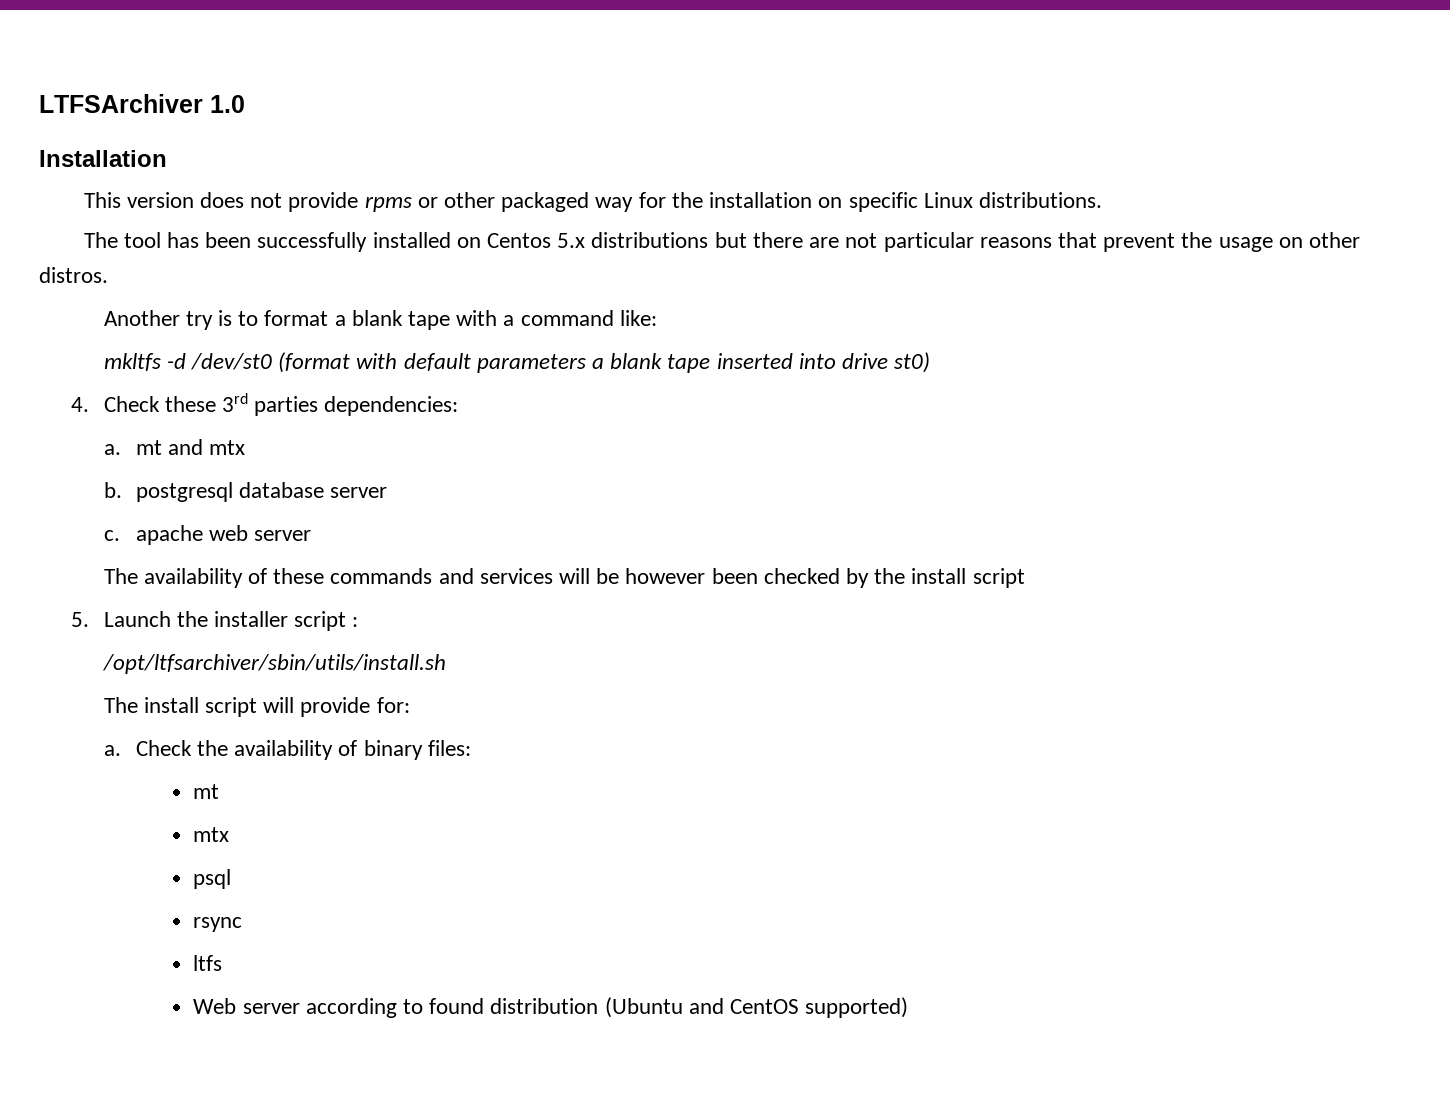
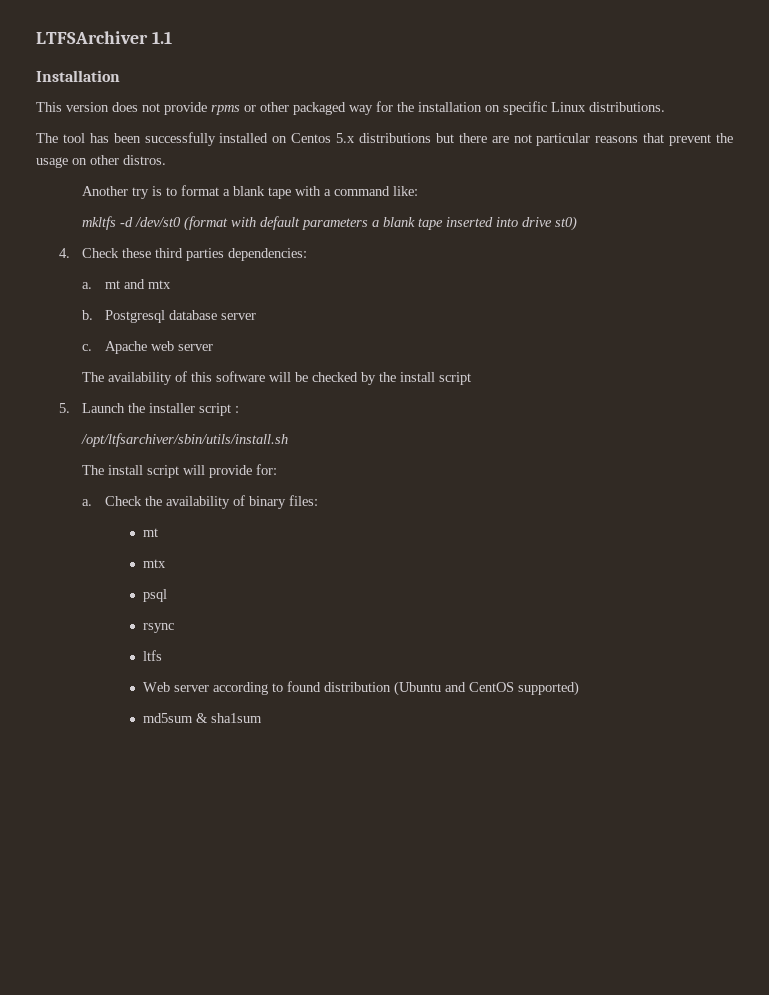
- LTFSArchiver 1.0
+ LTFSArchiver 1.1
- 4. Check these 3rd parties dependencies:
+ 4. Check these third parties dependencies:
- b. postgresql database server
+ b. Postgresql database server
- c. apache web server
+ c. Apache web server
- The availability of these commands and services will be however been checked by the install script
+ The availability of this software will be checked by the install script
+ md5sum & sha1sum

